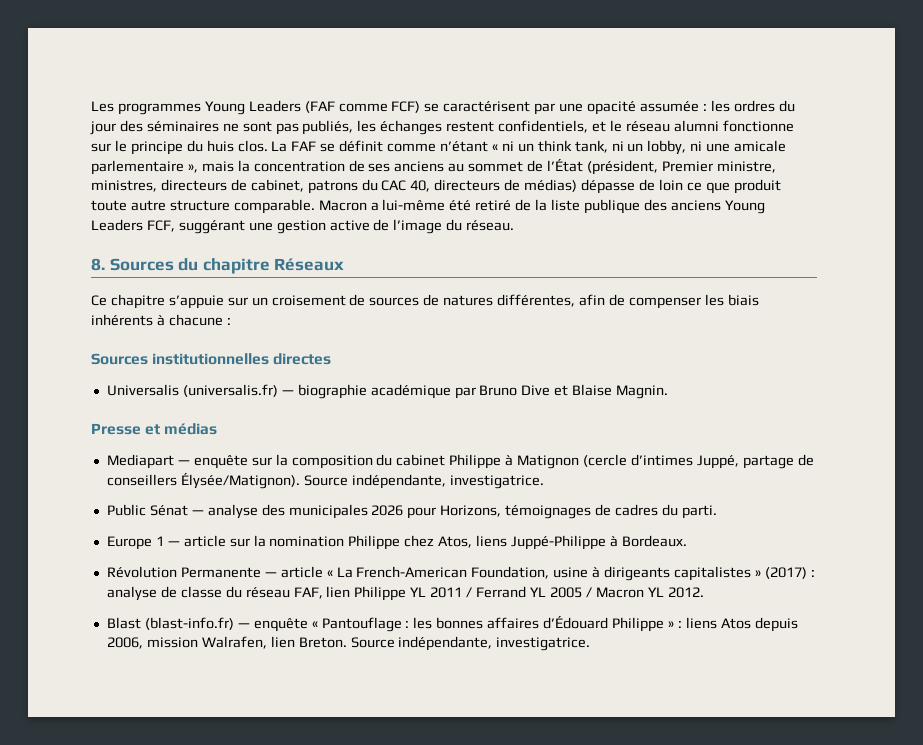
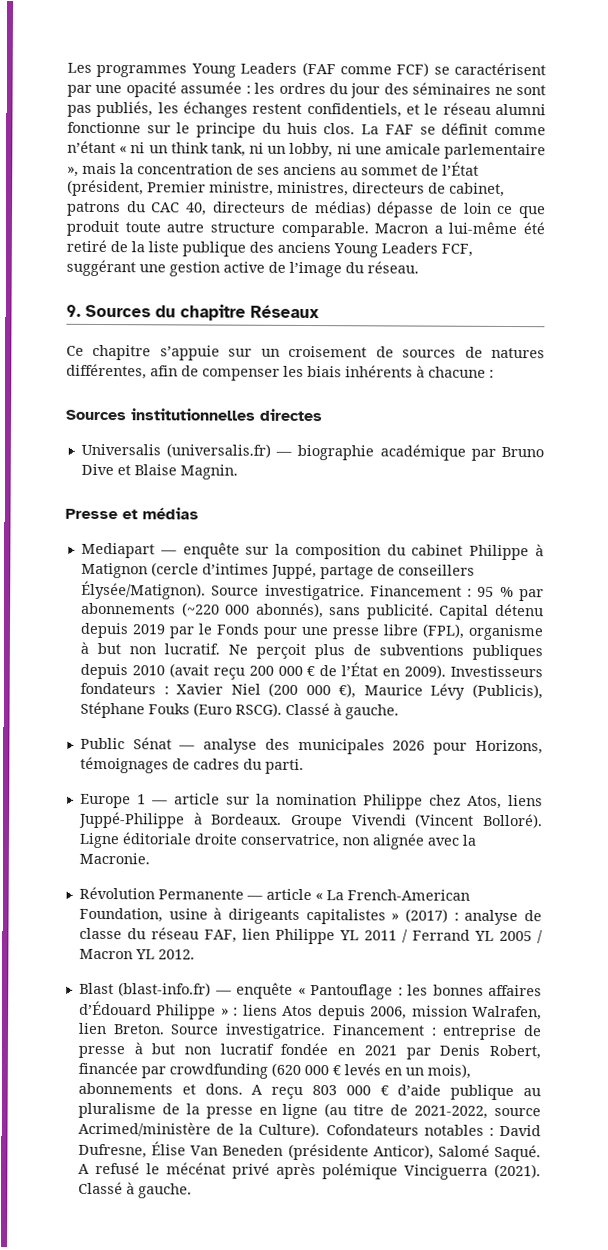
- 8. Sources du chapitre Réseaux
+ 9. Sources du chapitre Réseaux
- Mediapart — enquête sur la composition du cabinet Philippe à Matignon (cercle d’intimes Juppé, partage de conseillers Élysée/Matignon). Source indépendante, investigatrice.
+ Mediapart — enquête sur la composition du cabinet Philippe à Matignon (cercle d’intimes Juppé, partage de conseillers Élysée/Matignon). Source investigatrice. Financement : 95 % par abonnements (~220 000 abonnés), sans publicité. Capital détenu depuis 2019 par le Fonds pour une presse libre (FPL), organisme à but non lucratif. Ne perçoit plus de subventions publiques depuis 2010 (avait reçu 200 000 € de l’État en 2009). Investisseurs fondateurs : Xavier Niel (200 000 €), Maurice Lévy (Publicis), Stéphane Fouks (Euro RSCG). Classé à gauche.
+ Groupe Vivendi (Vincent Bolloré). Ligne éditoriale droite conservatrice, non alignée avec la Macronie.
- Blast (blast-info.fr) — enquête « Pantouflage : les bonnes affaires d’Édouard Philippe » : liens Atos depuis 2006, mission Walrafen, lien Breton. Source indépendante, investigatrice.
+ Blast (blast-info.fr) — enquête « Pantouflage : les bonnes affaires d’Édouard Philippe » : liens Atos depuis 2006, mission Walrafen, lien Breton. Source investigatrice. Financement : entreprise de presse à but non lucratif fondée en 2021 par Denis Robert, financée par crowdfunding (620 000 € levés en un mois), abonnements et dons. A reçu 803 000 € d’aide publique au pluralisme de la presse en ligne (au titre de 2021-2022, source Acrimed/ministère de la Culture). Cofondateurs notables : David Dufresne, Élise Van Beneden (présidente Anticor), Salomé Saqué. A refusé le mécénat privé après polémique Vinciguerra (2021). Classé à gauche.

